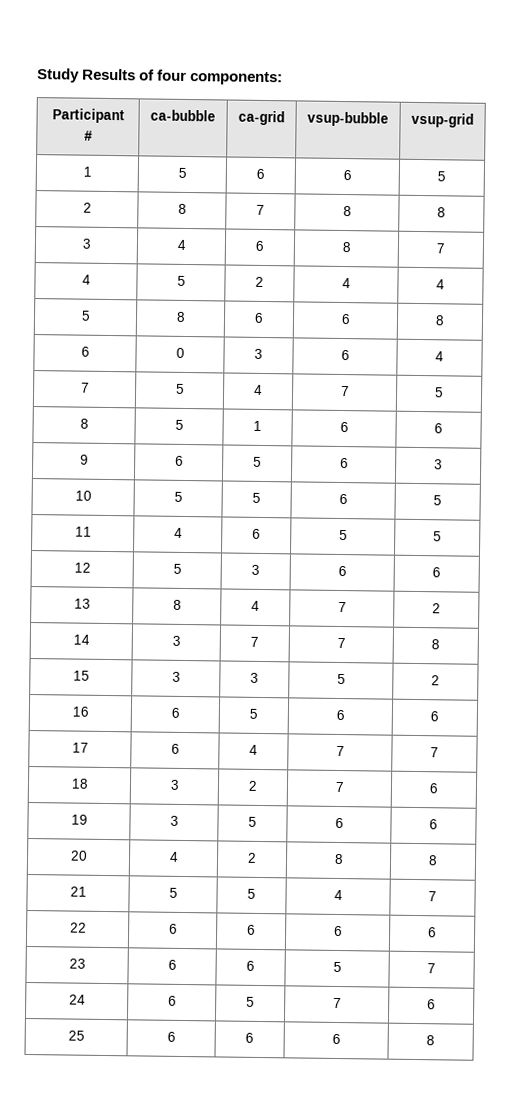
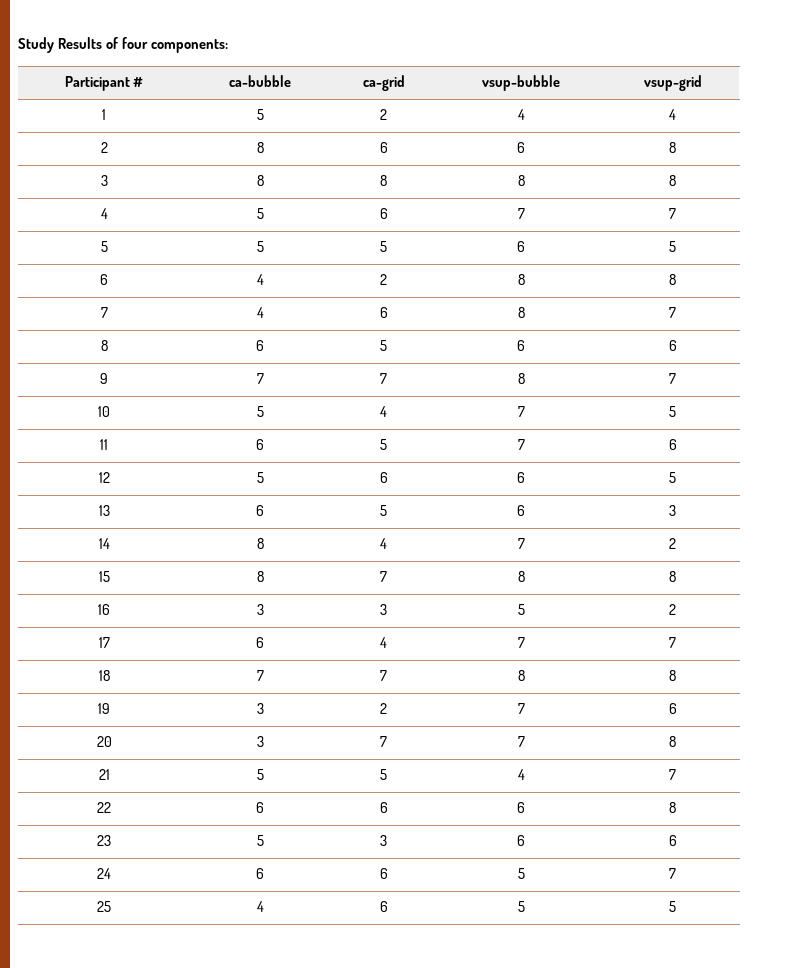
- 1 | 5 | 6 | 6 | 5
- 2 | 8 | 7 | 8 | 8
+ 1 | 5 | 2 | 4 | 4
+ 2 | 8 | 6 | 6 | 8
+ 3 | 8 | 8 | 8 | 8
+ 4 | 5 | 6 | 7 | 7
+ 5 | 5 | 5 | 6 | 5
+ 6 | 4 | 2 | 8 | 8
+ 7 | 4 | 6 | 8 | 7
+ 8 | 6 | 5 | 6 | 6
+ 9 | 7 | 7 | 8 | 7
+ 10 | 5 | 4 | 7 | 5
+ 11 | 6 | 5 | 7 | 6
+ 12 | 5 | 6 | 6 | 5
+ 13 | 6 | 5 | 6 | 3
+ 14 | 8 | 4 | 7 | 2
+ 15 | 8 | 7 | 8 | 8
- 3 | 4 | 6 | 8 | 7
- 4 | 5 | 2 | 4 | 4
- 5 | 8 | 6 | 6 | 8
- 6 | 0 | 3 | 6 | 4
- 7 | 5 | 4 | 7 | 5
- 8 | 5 | 1 | 6 | 6
- 9 | 6 | 5 | 6 | 3
- 10 | 5 | 5 | 6 | 5
- 11 | 4 | 6 | 5 | 5
- 12 | 5 | 3 | 6 | 6
- 13 | 8 | 4 | 7 | 2
- 14 | 3 | 7 | 7 | 8
- 15 | 3 | 3 | 5 | 2
+ 16 | 3 | 3 | 5 | 2
- 16 | 6 | 5 | 6 | 6
- 18 | 3 | 2 | 7 | 6
+ 18 | 7 | 7 | 8 | 8
+ 19 | 3 | 2 | 7 | 6
- 19 | 3 | 5 | 6 | 6
- 20 | 4 | 2 | 8 | 8
+ 20 | 3 | 7 | 7 | 8
- 22 | 6 | 6 | 6 | 6
- 23 | 6 | 6 | 5 | 7
+ 22 | 6 | 6 | 6 | 8
+ 23 | 5 | 3 | 6 | 6
+ 24 | 6 | 6 | 5 | 7
- 24 | 6 | 5 | 7 | 6
- 25 | 6 | 6 | 6 | 8
+ 25 | 4 | 6 | 5 | 5

